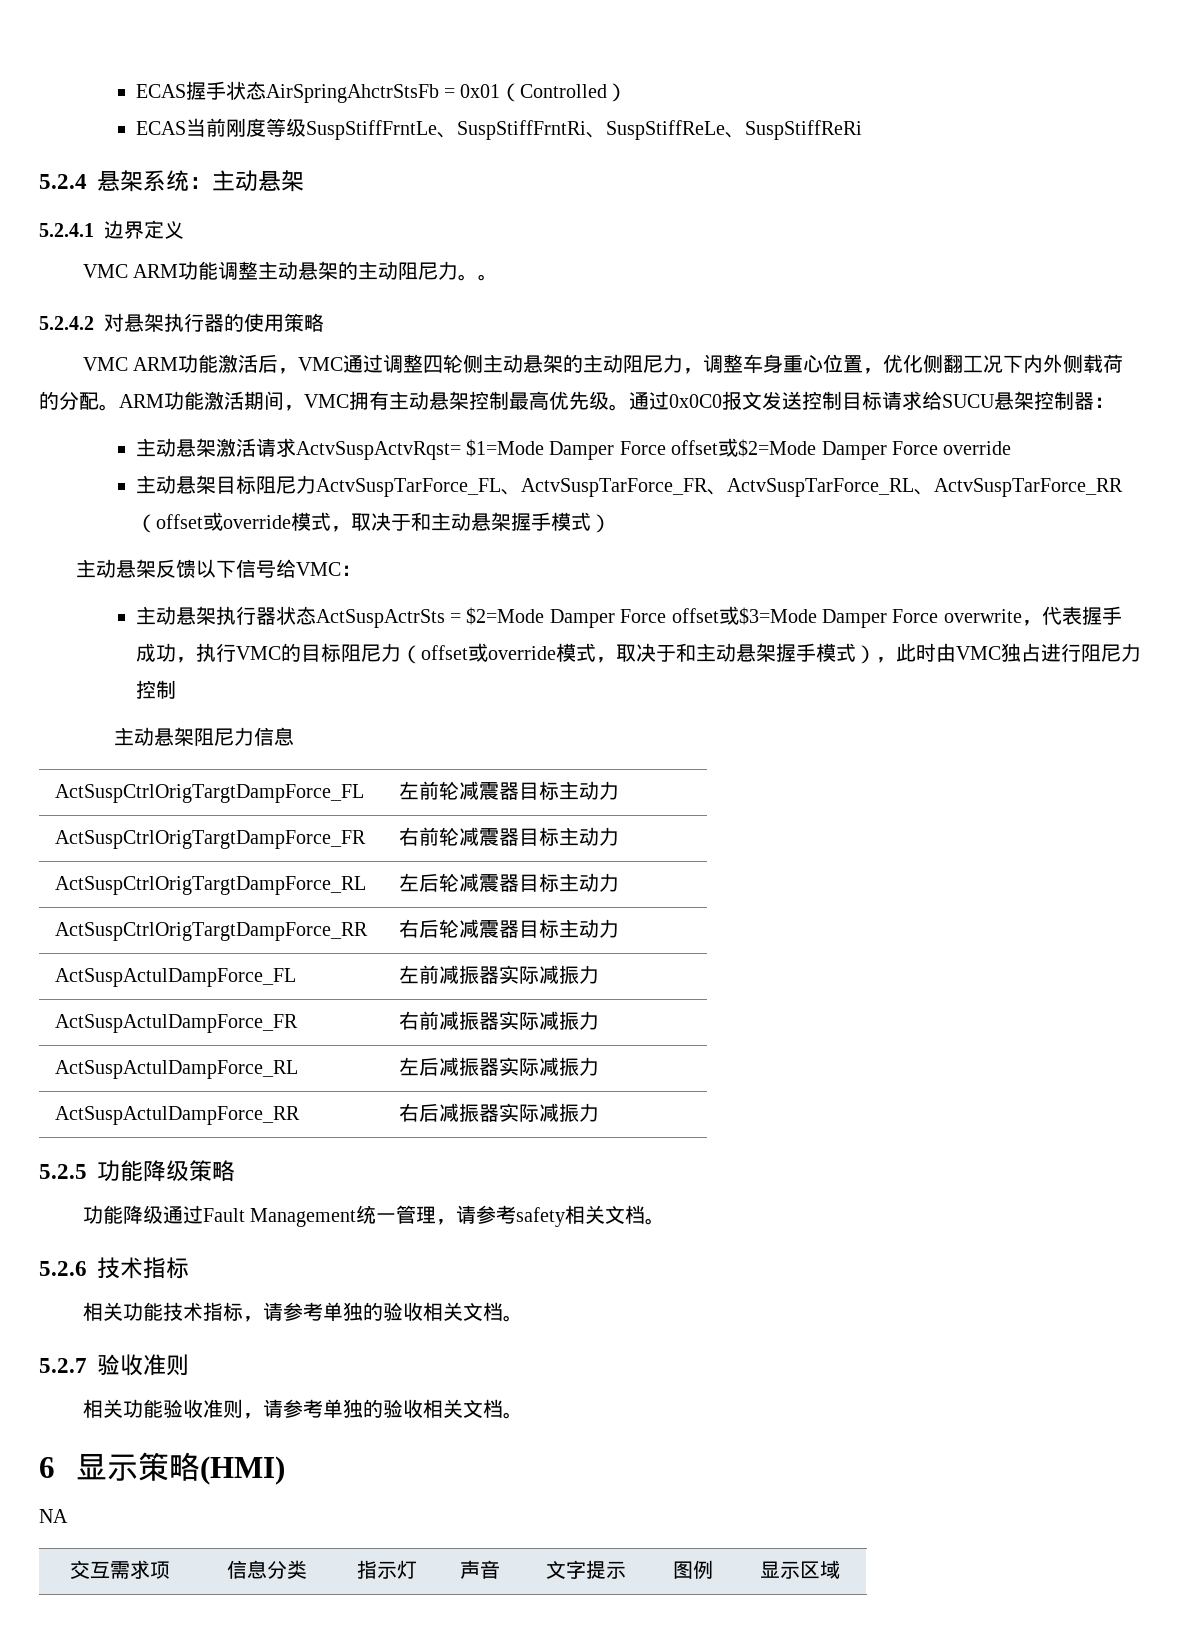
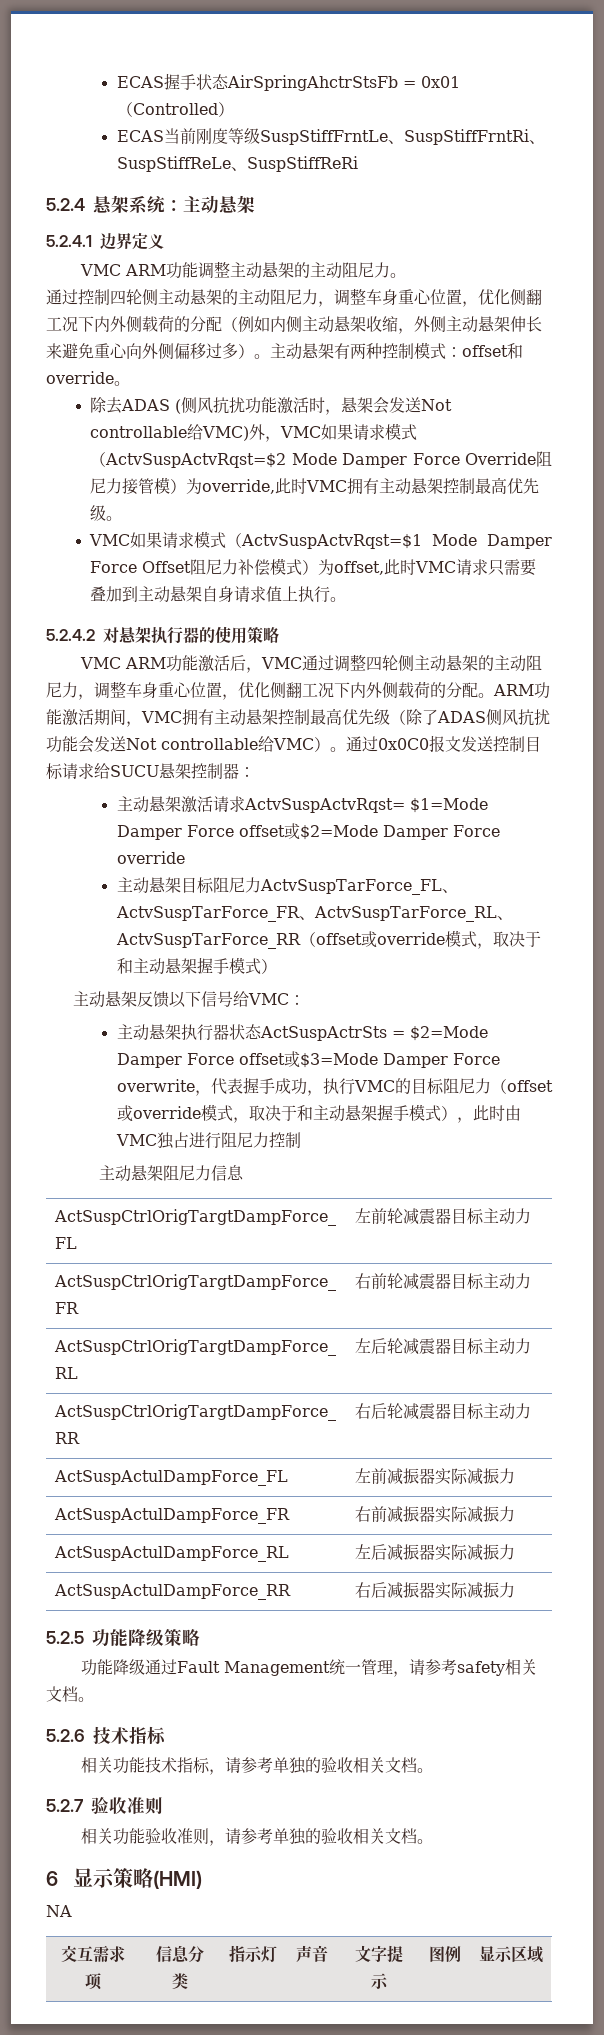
- VMC ARM功能调整主动悬架的主动阻尼力。。
+ VMC ARM功能调整主动悬架的主动阻尼力。
+ 通过控制四轮侧主动悬架的主动阻尼力，调整车身重心位置，优化侧翻工况下内外侧载荷的分配（例如内侧主动悬架收缩，外侧主动悬架伸长来避免重心向外侧偏移过多）。主动悬架有两种控制模式：offset和override。
+ 除去ADAS (侧风抗扰功能激活时，悬架会发送Not controllable给VMC)外，VMC如果请求模式（ActvSuspActvRqst=$2 Mode Damper Force Override阻尼力接管模）为override,此时VMC拥有主动悬架控制最高优先级。
+ VMC如果请求模式（ActvSuspActvRqst=$1 Mode Damper Force Offset阻尼力补偿模式）为offset,此时VMC请求只需要叠加到主动悬架自身请求值上执行。
- ARM功能激活期间，VMC拥有主动悬架控制最高优先级。
+ ARM功能激活期间，VMC拥有主动悬架控制最高优先级（除了ADAS侧风抗扰功能会发送Not controllable给VMC）。

